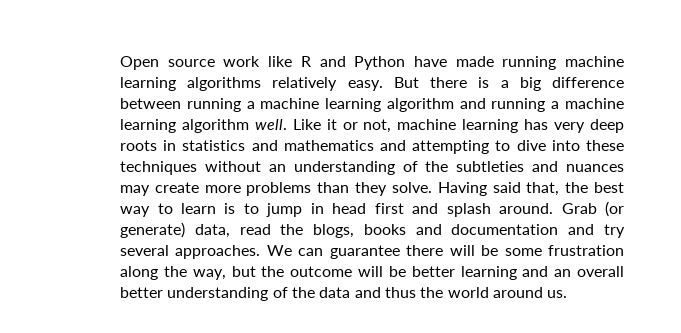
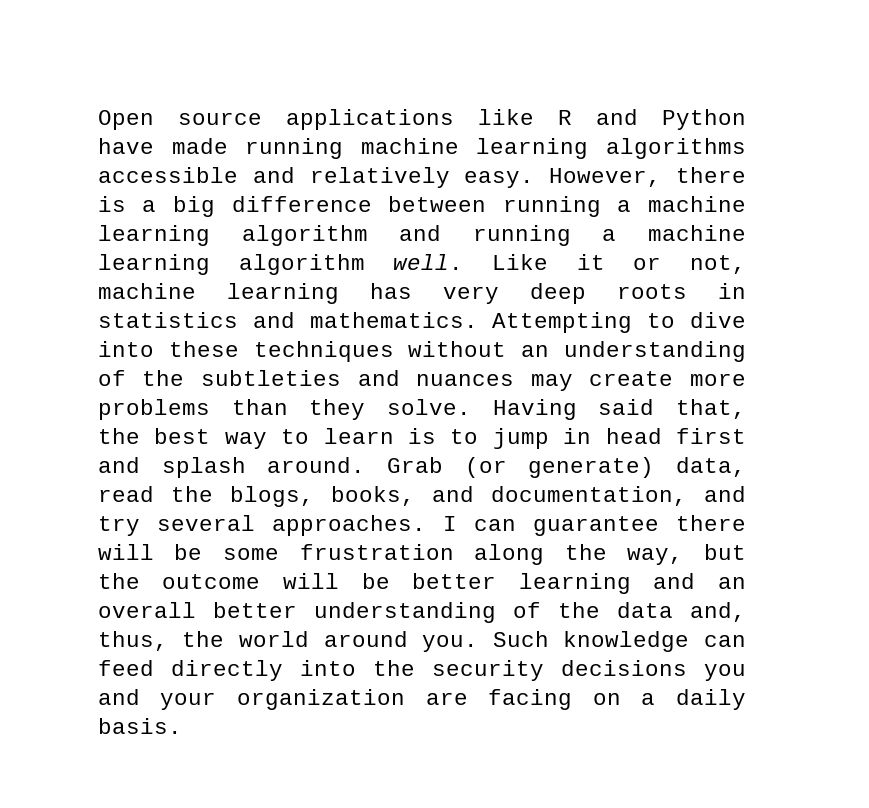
- Open source work like R and Python have made running machine learning algorithms relatively easy.
+ Open source applications like R and Python have made running machine learning algorithms accessible and relatively easy.
- But there is a big difference between running a machine learning algorithm and running a machine learning algorithm well.
+ However, there is a big difference between running a machine learning algorithm and running a machine learning algorithm well.
- Like it or not, machine learning has very deep roots in statistics and mathematics and attempting to dive into these techniques without an understanding of the subtleties and nuances may create more problems than they solve.
+ Like it or not, machine learning has very deep roots in statistics and mathematics. Attempting to dive into these techniques without an understanding of the subtleties and nuances may create more problems than they solve.
- Grab (or generate) data, read the blogs, books and documentation and try several approaches.
+ Grab (or generate) data, read the blogs, books, and documentation, and try several approaches.
- We can guarantee there will be some frustration along the way, but the outcome will be better learning and an overall better understanding of the data and thus the world around us.
+ I can guarantee there will be some frustration along the way, but the outcome will be better learning and an overall better understanding of the data and, thus, the world around you. Such knowledge can feed directly into the security decisions you and your organization are facing on a daily basis.

